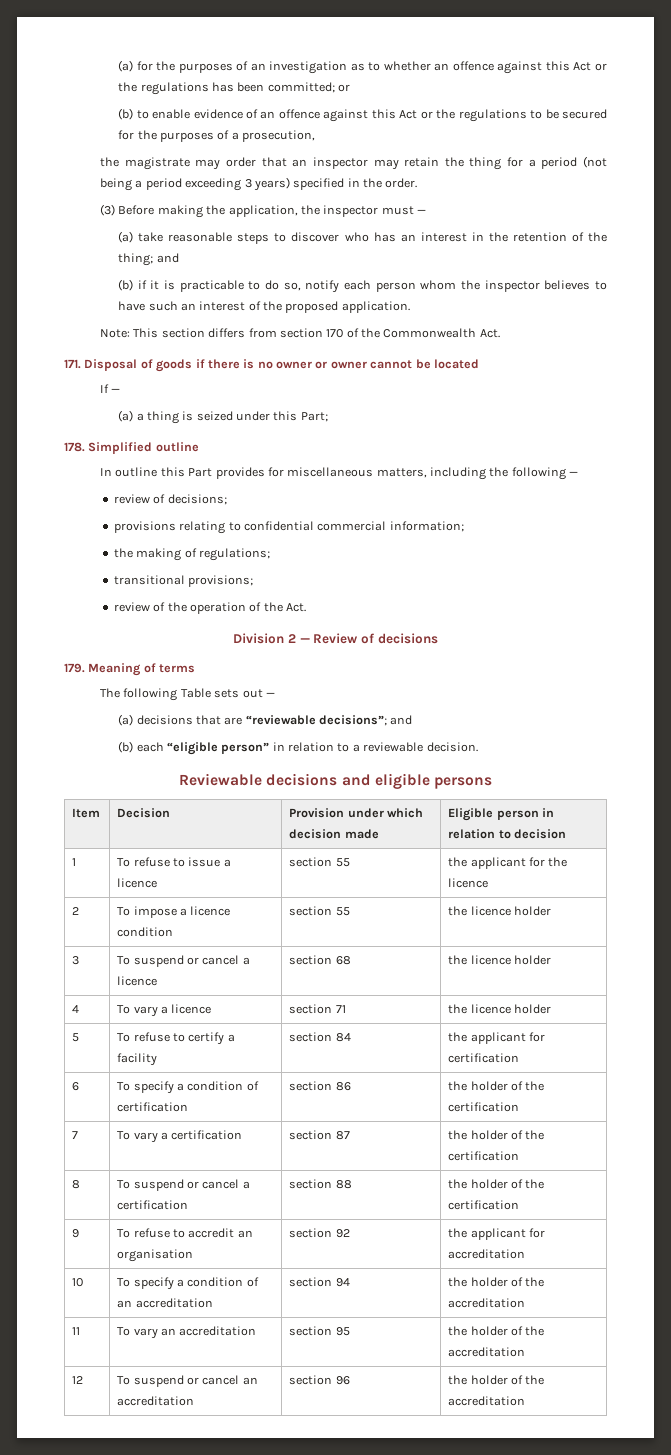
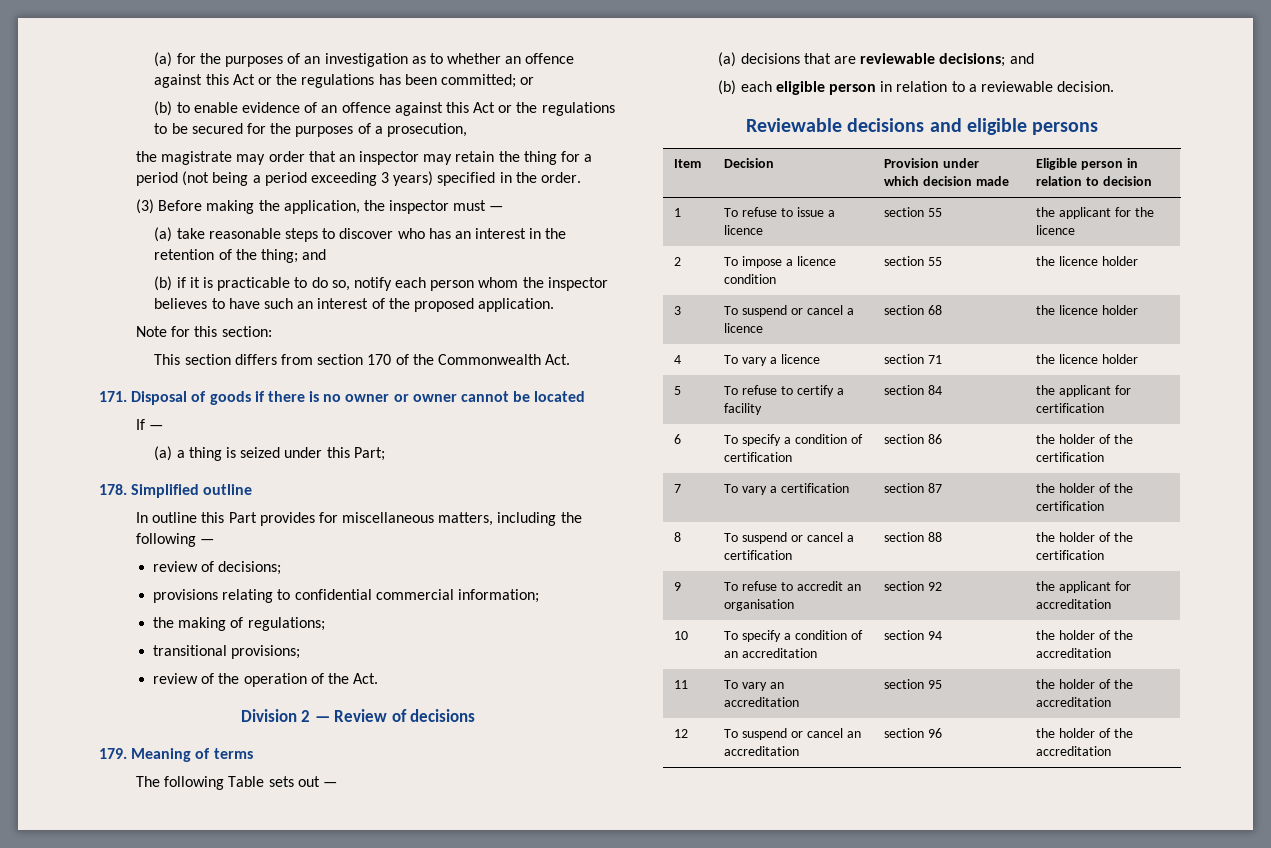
- Note: This section differs from section 170 of the Commonwealth Act.
+ Note for this section:
+ This section differs from section 170 of the Commonwealth Act.
- (a) decisions that are “reviewable decisions”; and
+ (a) decisions that are reviewable decisions; and
- (b) each “eligible person” in relation to a reviewable decision.
+ (b) each eligible person in relation to a reviewable decision.

